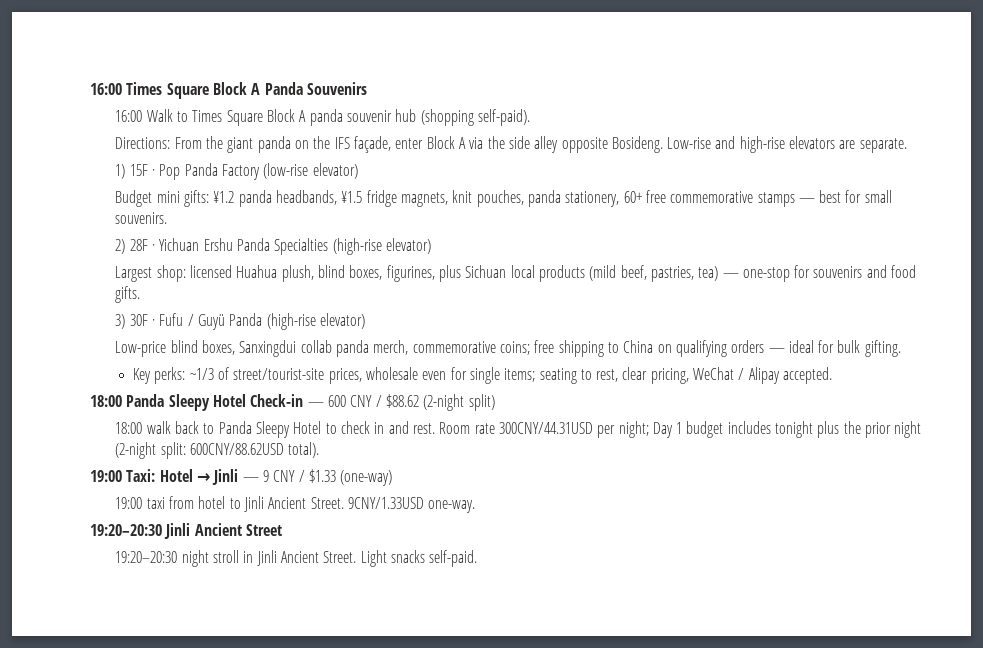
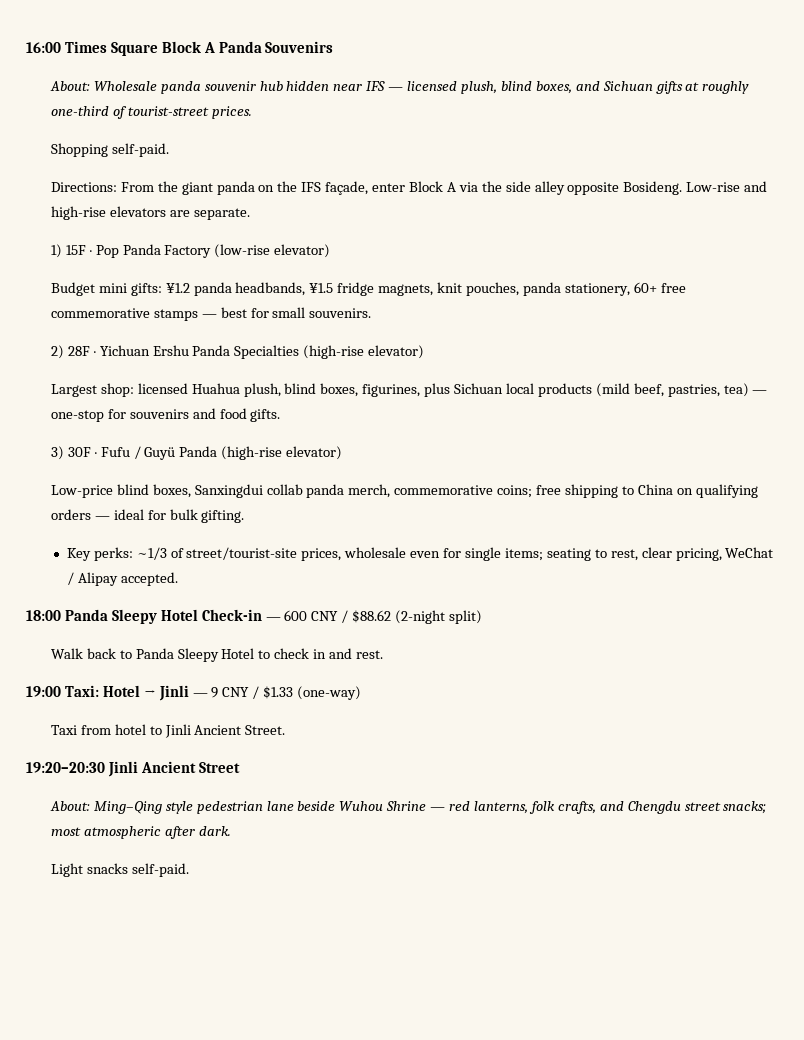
- 16:00 Walk to Times Square Block A panda souvenir hub (shopping self-paid).
+ About: Wholesale panda souvenir hub hidden near IFS — licensed plush, blind boxes, and Sichuan gifts at roughly one-third of tourist-street prices.
+ Shopping self-paid.
- 18:00 walk back to Panda Sleepy Hotel to check in and rest. Room rate 300CNY/44.31USD per night; Day 1 budget includes tonight plus the prior night (2-night split: 600CNY/88.62USD total).
+ Walk back to Panda Sleepy Hotel to check in and rest.
- 19:00 taxi from hotel to Jinli Ancient Street. 9CNY/1.33USD one-way.
+ Taxi from hotel to Jinli Ancient Street.
- 19:20–20:30 night stroll in Jinli Ancient Street. Light snacks self-paid.
+ About: Ming–Qing style pedestrian lane beside Wuhou Shrine — red lanterns, folk crafts, and Chengdu street snacks; most atmospheric after dark.
+ Light snacks self-paid.

